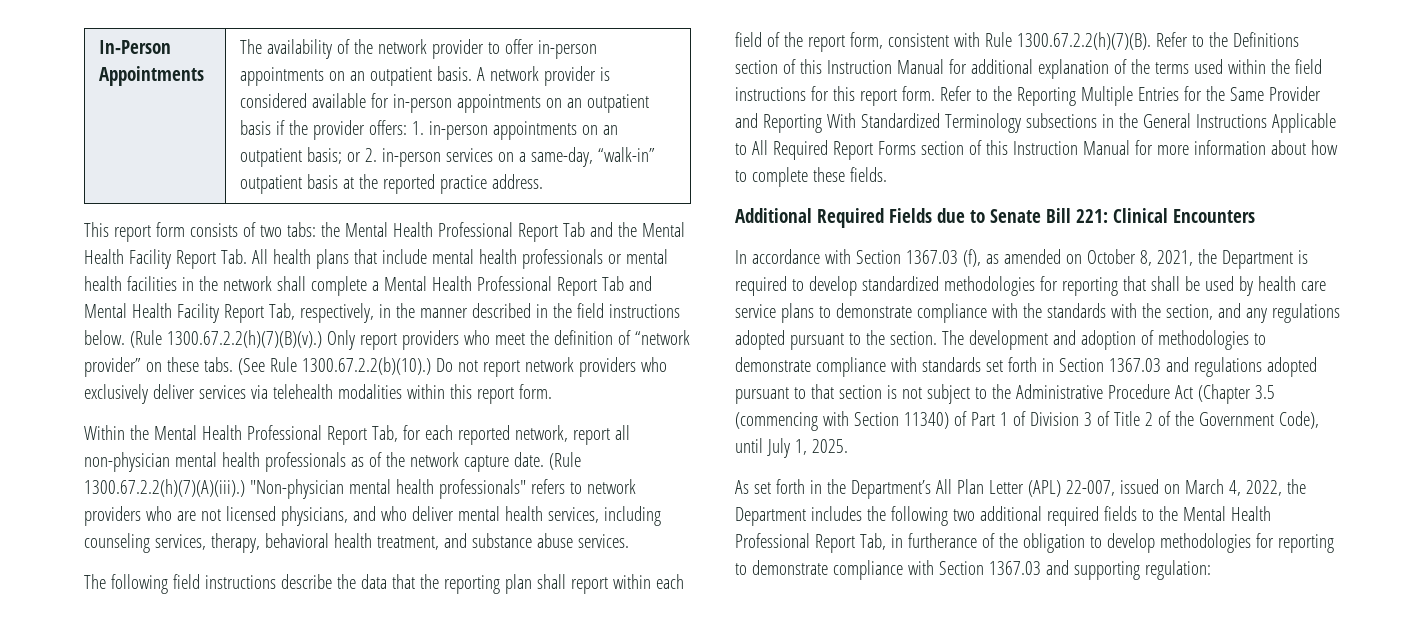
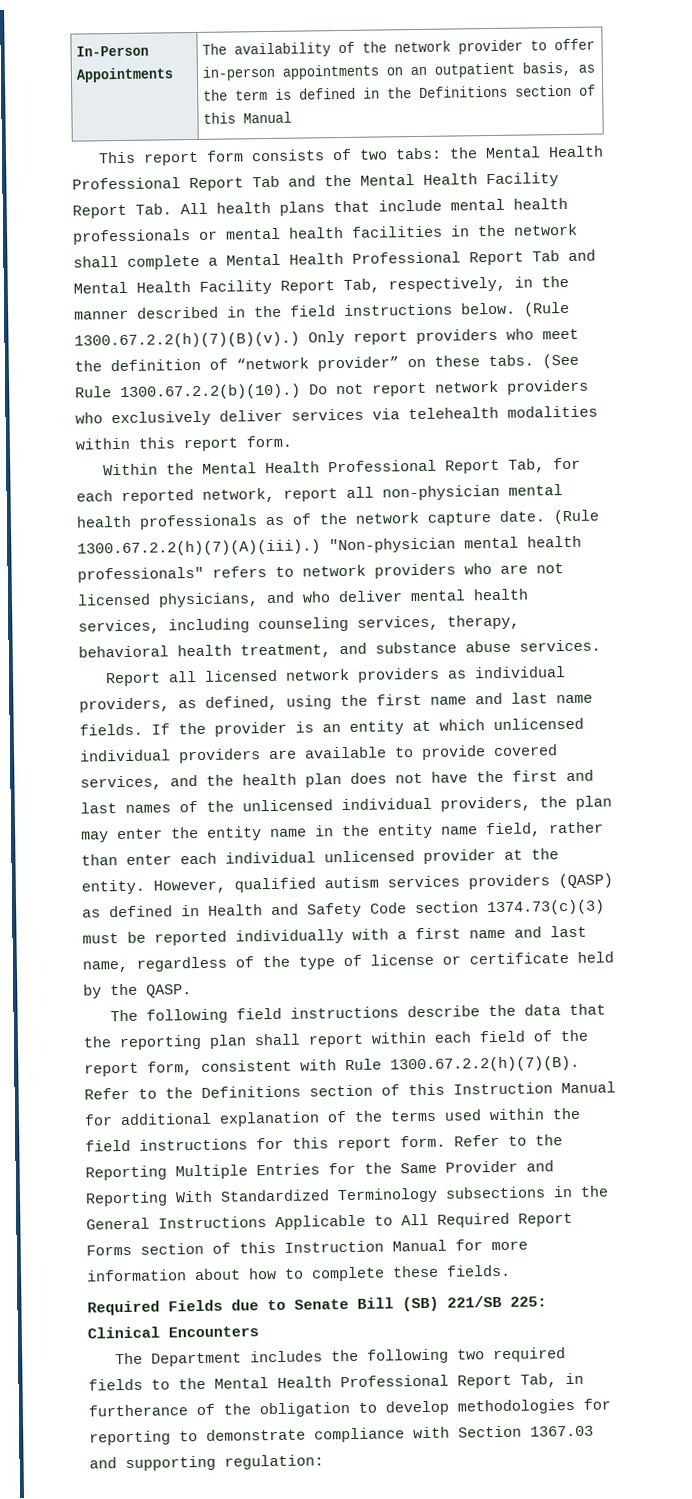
- The availability of the network provider to offer in-person appointments on an outpatient basis. A network provider is considered available for in-person appointments on an outpatient basis if the provider offers: 1. in-person appointments on an outpatient basis; or 2. in-person services on a same-day, “walk-in” outpatient basis at the reported practice address.
+ The availability of the network provider to offer in-person appointments on an outpatient basis, as the term is defined in the Definitions section of this Manual
+ Report all licensed network providers as individual providers, as defined, using the first name and last name fields. If the provider is an entity at which unlicensed individual providers are available to provide covered services, and the health plan does not have the first and last names of the unlicensed individual providers, the plan may enter the entity name in the entity name field, rather than enter each individual unlicensed provider at the entity. However, qualified autism services providers (QASP) as defined in Health and Safety Code section 1374.73(c)(3) must be reported individually with a first name and last name, regardless of the type of license or certificate held by the QASP.
- Additional Required Fields due to Senate Bill 221: Clinical Encounters
+ Required Fields due to Senate Bill (SB) 221/SB 225: Clinical Encounters
- In accordance with Section 1367.03 (f), as amended on October 8, 2021, the Department is required to develop standardized methodologies for reporting that shall be used by health care service plans to demonstrate compliance with the standards with the section, and any regulations adopted pursuant to the section. The development and adoption of methodologies to demonstrate compliance with standards set forth in Section 1367.03 and regulations adopted pursuant to that section is not subject to the Administrative Procedure Act (Chapter 3.5 (commencing with Section 11340) of Part 1 of Division 3 of Title 2 of the Government Code), until July 1, 2025.
- As set forth in the Department’s All Plan Letter (APL) 22-007, issued on March 4, 2022, the Department includes the following two additional required fields to the Mental Health Professional Report Tab, in furtherance of the obligation to develop methodologies for reporting to demonstrate compliance with Section 1367.03 and supporting regulation:
+ The Department includes the following two required fields to the Mental Health Professional Report Tab, in furtherance of the obligation to develop methodologies for reporting to demonstrate compliance with Section 1367.03 and supporting regulation:

